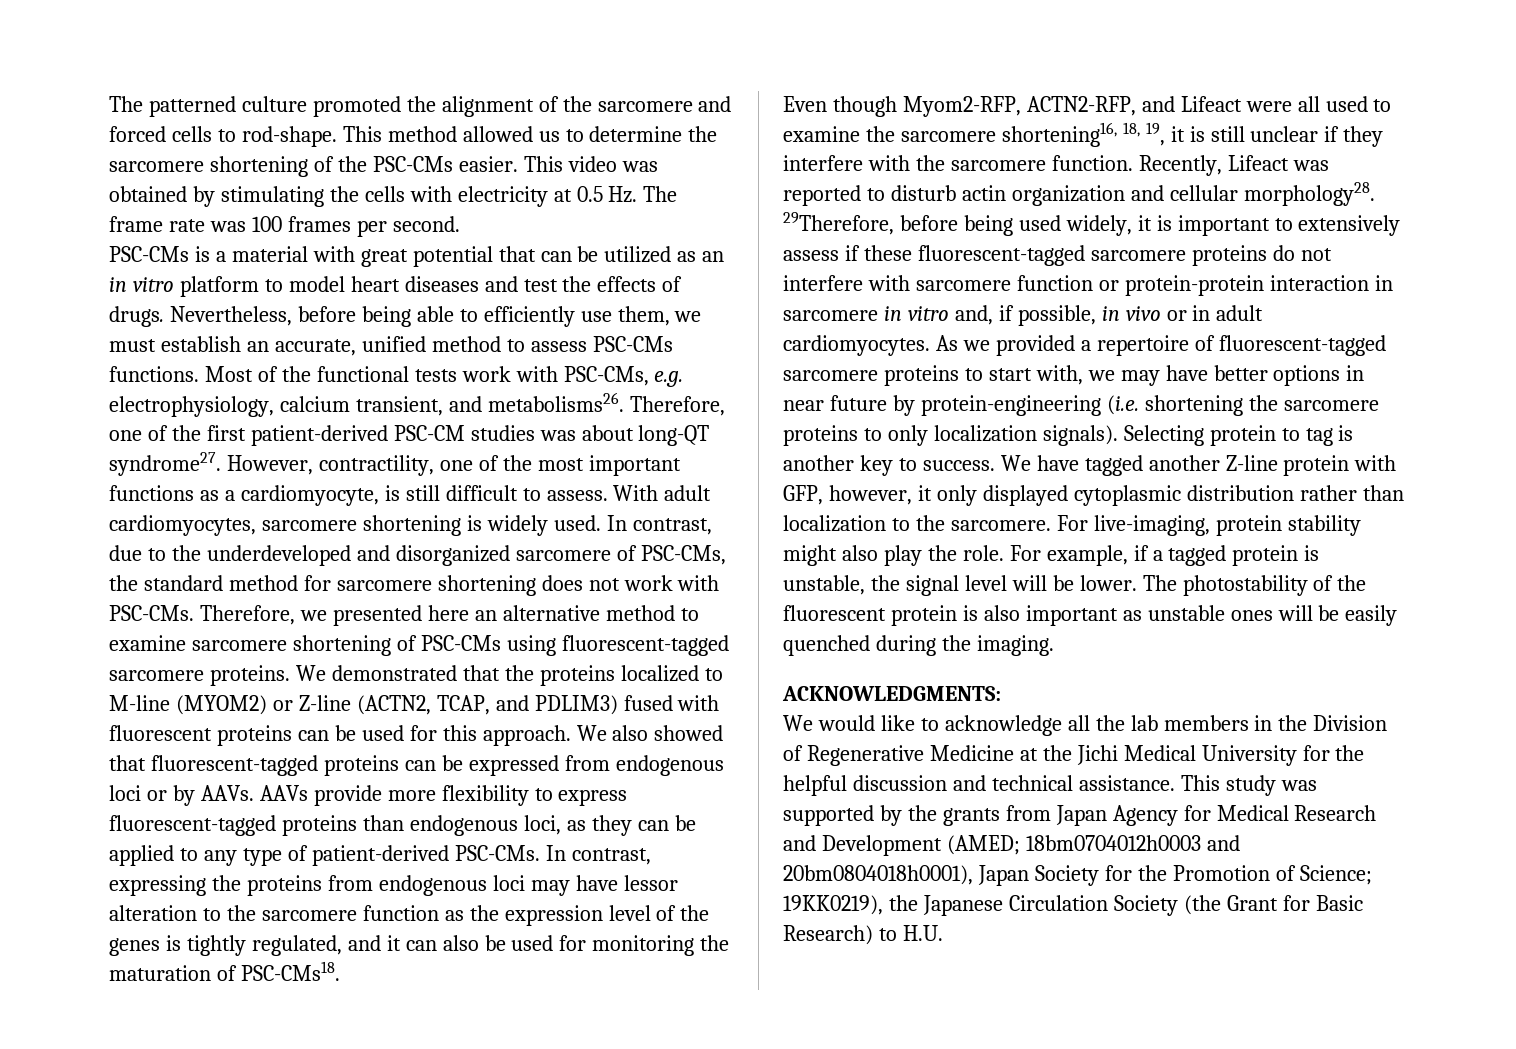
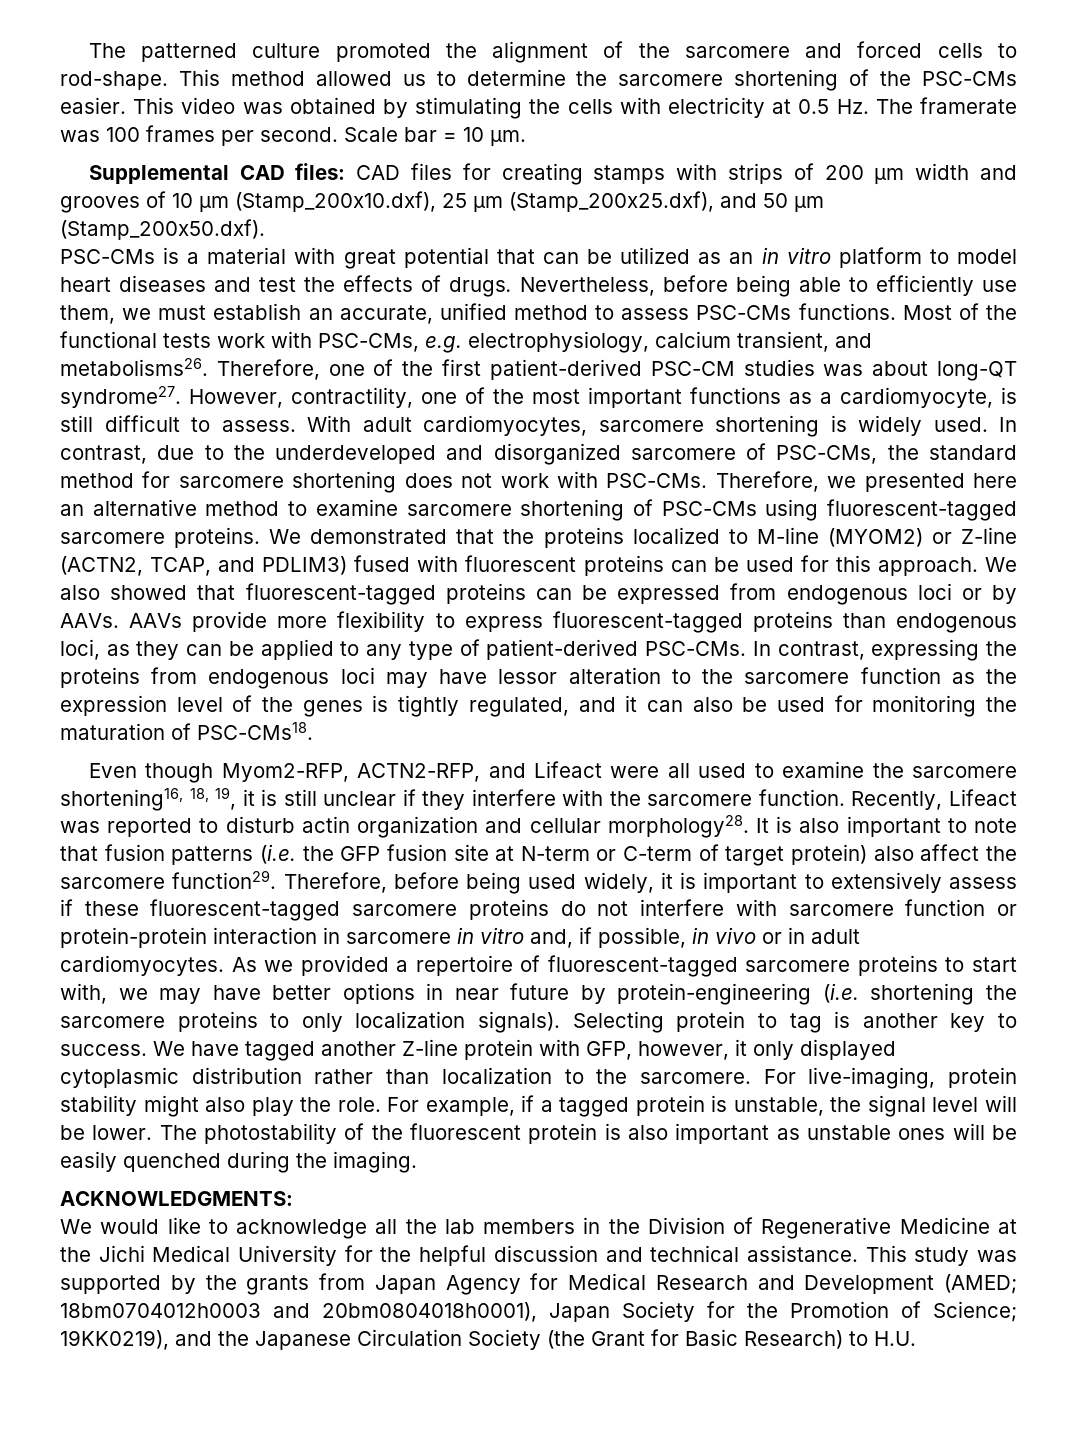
- This video was obtained by stimulating the cells with electricity at 0.5 Hz. The frame rate was 100 frames per second.
+ This video was obtained by stimulating the cells with electricity at 0.5 Hz. The framerate was 100 frames per second. Scale bar = 10 µm.
+ Supplemental CAD files: CAD files for creating stamps with strips of 200 µm width and grooves of 10 µm (Stamp_200x10.dxf), 25 µm (Stamp_200x25.dxf), and 50 µm (Stamp_200x50.dxf).
- 29Therefore, before being used widely, it is important to extensively assess if these fluorescent-tagged sarcomere proteins do not interfere with sarcomere function or protein-protein interaction in sarcomere in vitro and, if possible, in vivo or in adult cardiomyocytes.
+ It is also important to note that fusion patterns (i.e. the GFP fusion site at N-term or C-term of target protein) also affect the sarcomere function29. Therefore, before being used widely, it is important to extensively assess if these fluorescent-tagged sarcomere proteins do not interfere with sarcomere function or protein-protein interaction in sarcomere in vitro and, if possible, in vivo or in adult cardiomyocytes.
- This study was supported by the grants from Japan Agency for Medical Research and Development (AMED; 18bm0704012h0003 and 20bm0804018h0001), Japan Society for the Promotion of Science; 19KK0219), the Japanese Circulation Society (the Grant for Basic Research) to H.U.
+ This study was supported by the grants from Japan Agency for Medical Research and Development (AMED; 18bm0704012h0003 and 20bm0804018h0001), Japan Society for the Promotion of Science; 19KK0219), and the Japanese Circulation Society (the Grant for Basic Research) to H.U.

